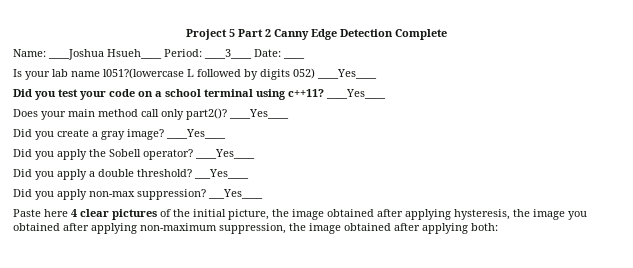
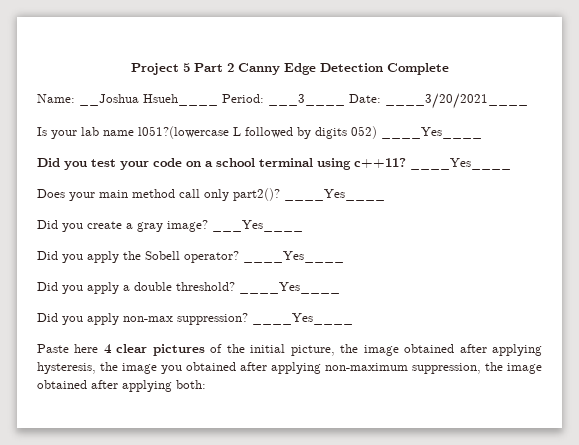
- Name: ____Joshua Hsueh____ Period: ____3____ Date: ____
+ Name: __Joshua Hsueh____ Period: ___3____ Date: ____3/20/2021____
- Did you create a gray image? ____Yes____
+ Did you create a gray image? ___Yes____
- Did you apply a double threshold? ___Yes____
+ Did you apply a double threshold? ____Yes____
- Did you apply non-max suppression? ___Yes____
+ Did you apply non-max suppression? ____Yes____

